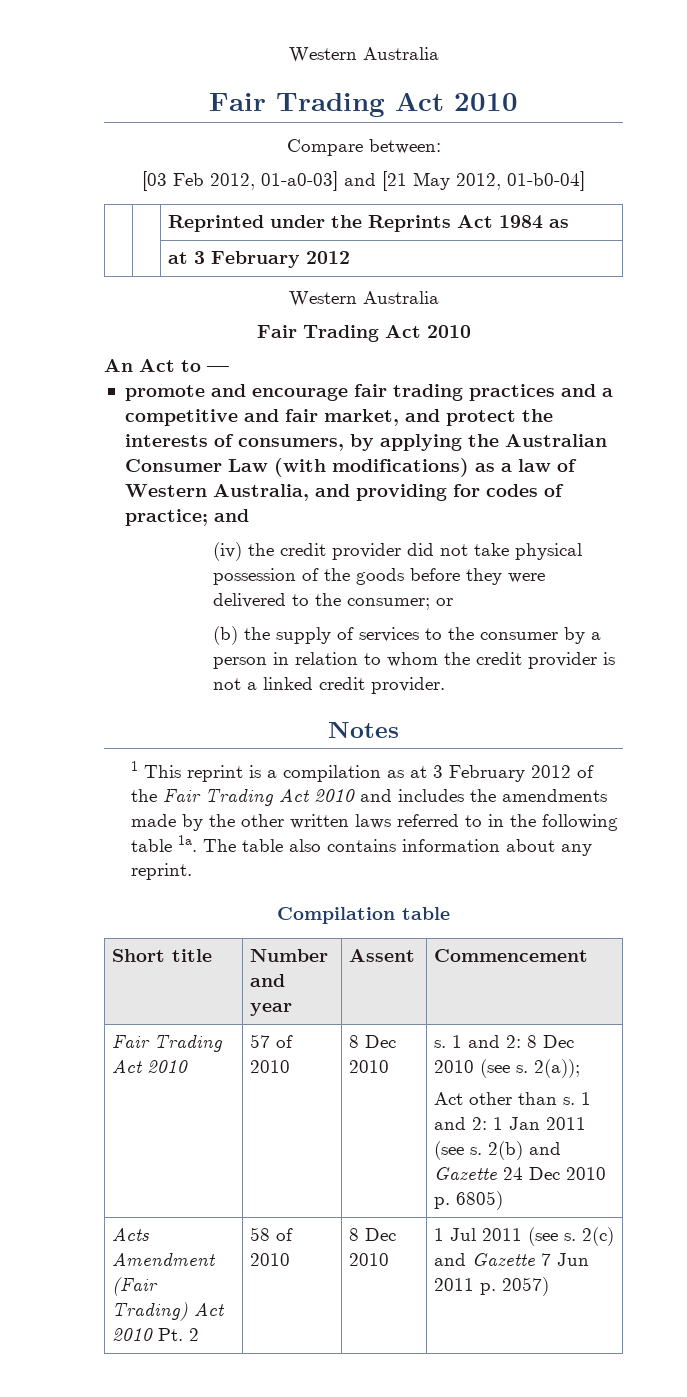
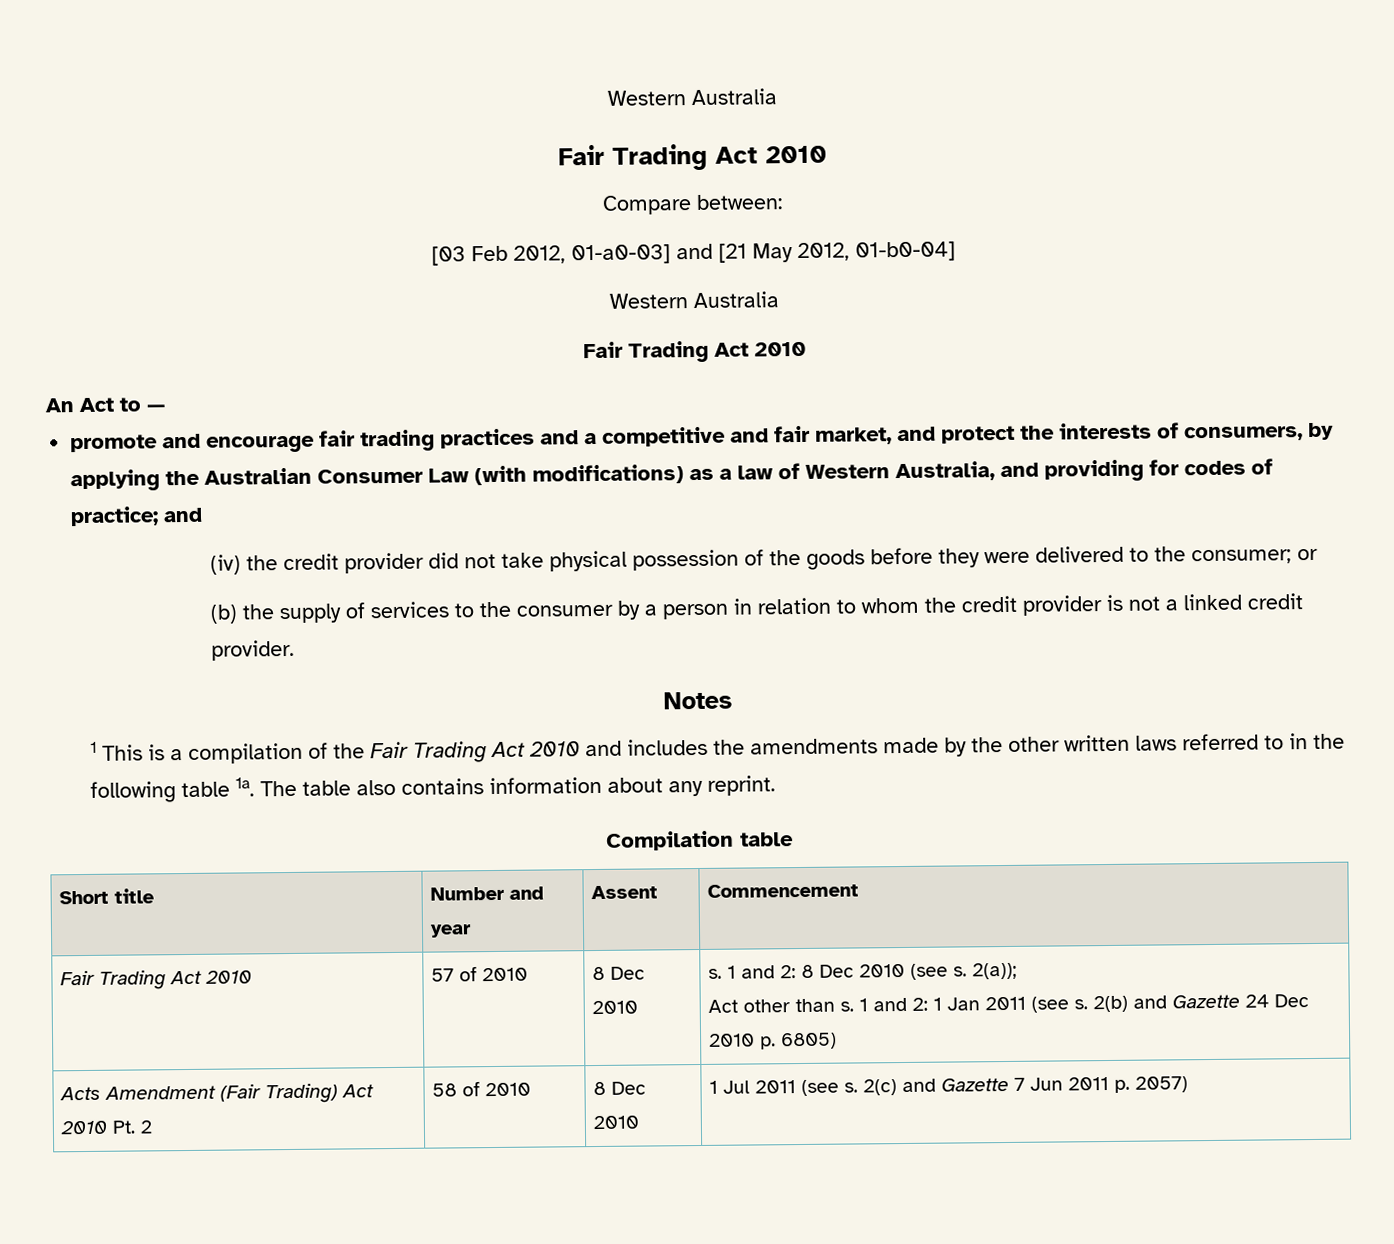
- | | Reprinted under the Reprints Act 1984 as
- | | at 3 February 2012
- 1 This reprint is a compilation as at 3 February 2012 of the Fair Trading Act 2010 and includes the amendments made by the other written laws referred to in the following table 1a.
+ 1 This is a compilation of the Fair Trading Act 2010 and includes the amendments made by the other written laws referred to in the following table 1a.

